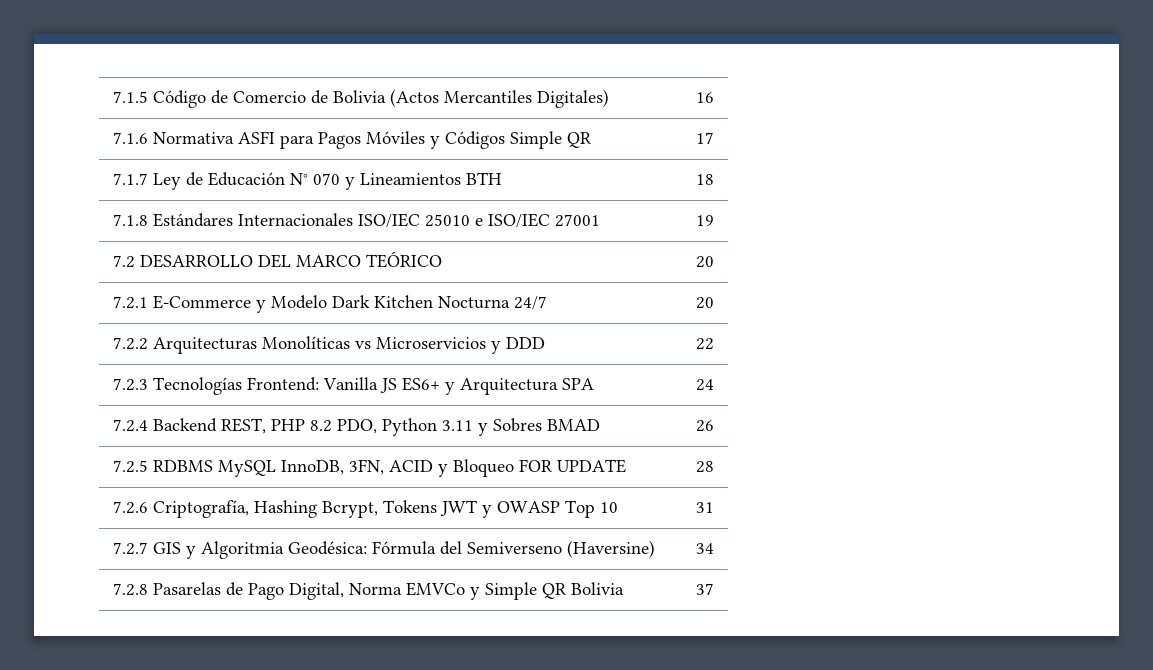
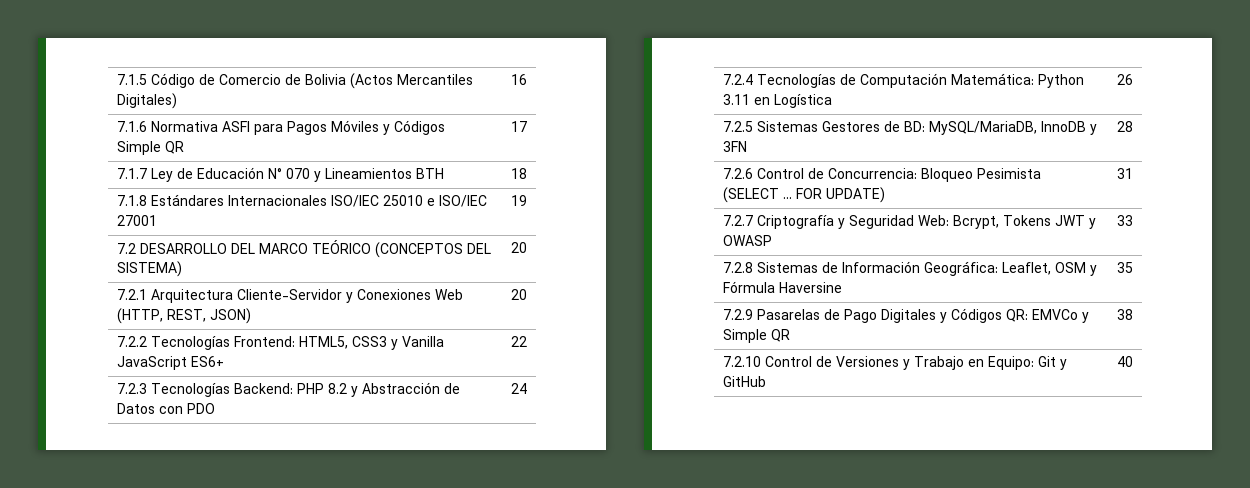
- 7.2 DESARROLLO DEL MARCO TEÓRICO | 20
+ 7.2 DESARROLLO DEL MARCO TEÓRICO (CONCEPTOS DEL SISTEMA) | 20
- 7.2.1 E-Commerce y Modelo Dark Kitchen Nocturna 24/7 | 20
- 7.2.2 Arquitecturas Monolíticas vs Microservicios y DDD | 22
- 7.2.3 Tecnologías Frontend: Vanilla JS ES6+ y Arquitectura SPA | 24
- 7.2.4 Backend REST, PHP 8.2 PDO, Python 3.11 y Sobres BMAD | 26
- 7.2.5 RDBMS MySQL InnoDB, 3FN, ACID y Bloqueo FOR UPDATE | 28
- 7.2.6 Criptografía, Hashing Bcrypt, Tokens JWT y OWASP Top 10 | 31
- 7.2.7 GIS y Algoritmia Geodésica: Fórmula del Semiverseno (Haversine) | 34
- 7.2.8 Pasarelas de Pago Digital, Norma EMVCo y Simple QR Bolivia | 37
+ 7.2.1 Arquitectura Cliente-Servidor y Conexiones Web (HTTP, REST, JSON) | 20
+ 7.2.2 Tecnologías Frontend: HTML5, CSS3 y Vanilla JavaScript ES6+ | 22
+ 7.2.3 Tecnologías Backend: PHP 8.2 y Abstracción de Datos con PDO | 24
+ 7.2.4 Tecnologías de Computación Matemática: Python 3.11 en Logística | 26
+ 7.2.5 Sistemas Gestores de BD: MySQL/MariaDB, InnoDB y 3FN | 28
+ 7.2.6 Control de Concurrencia: Bloqueo Pesimista (SELECT ... FOR UPDATE) | 31
+ 7.2.7 Criptografía y Seguridad Web: Bcrypt, Tokens JWT y OWASP | 33
+ 7.2.8 Sistemas de Información Geográfica: Leaflet, OSM y Fórmula Haversine | 35
+ 7.2.9 Pasarelas de Pago Digitales y Códigos QR: EMVCo y Simple QR | 38
+ 7.2.10 Control de Versiones y Trabajo en Equipo: Git y GitHub | 40

